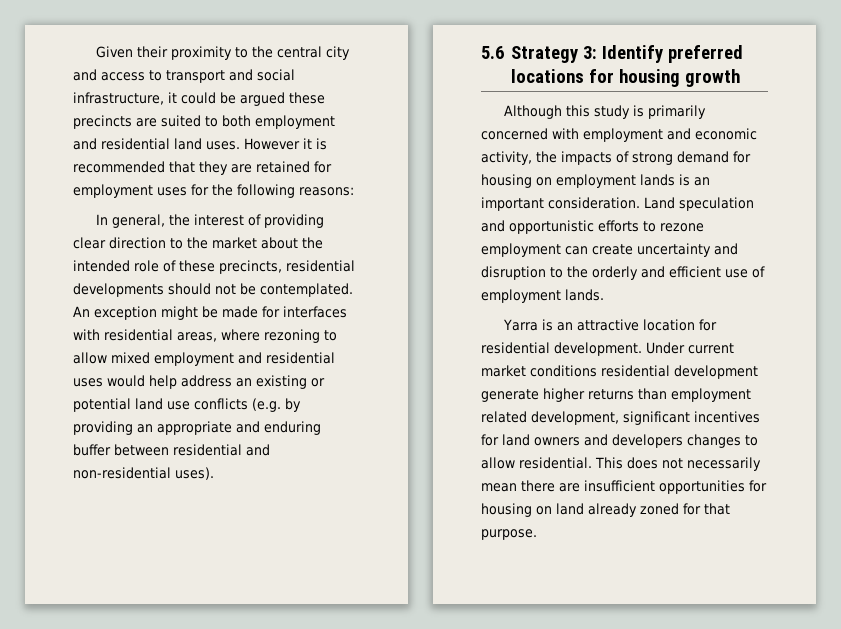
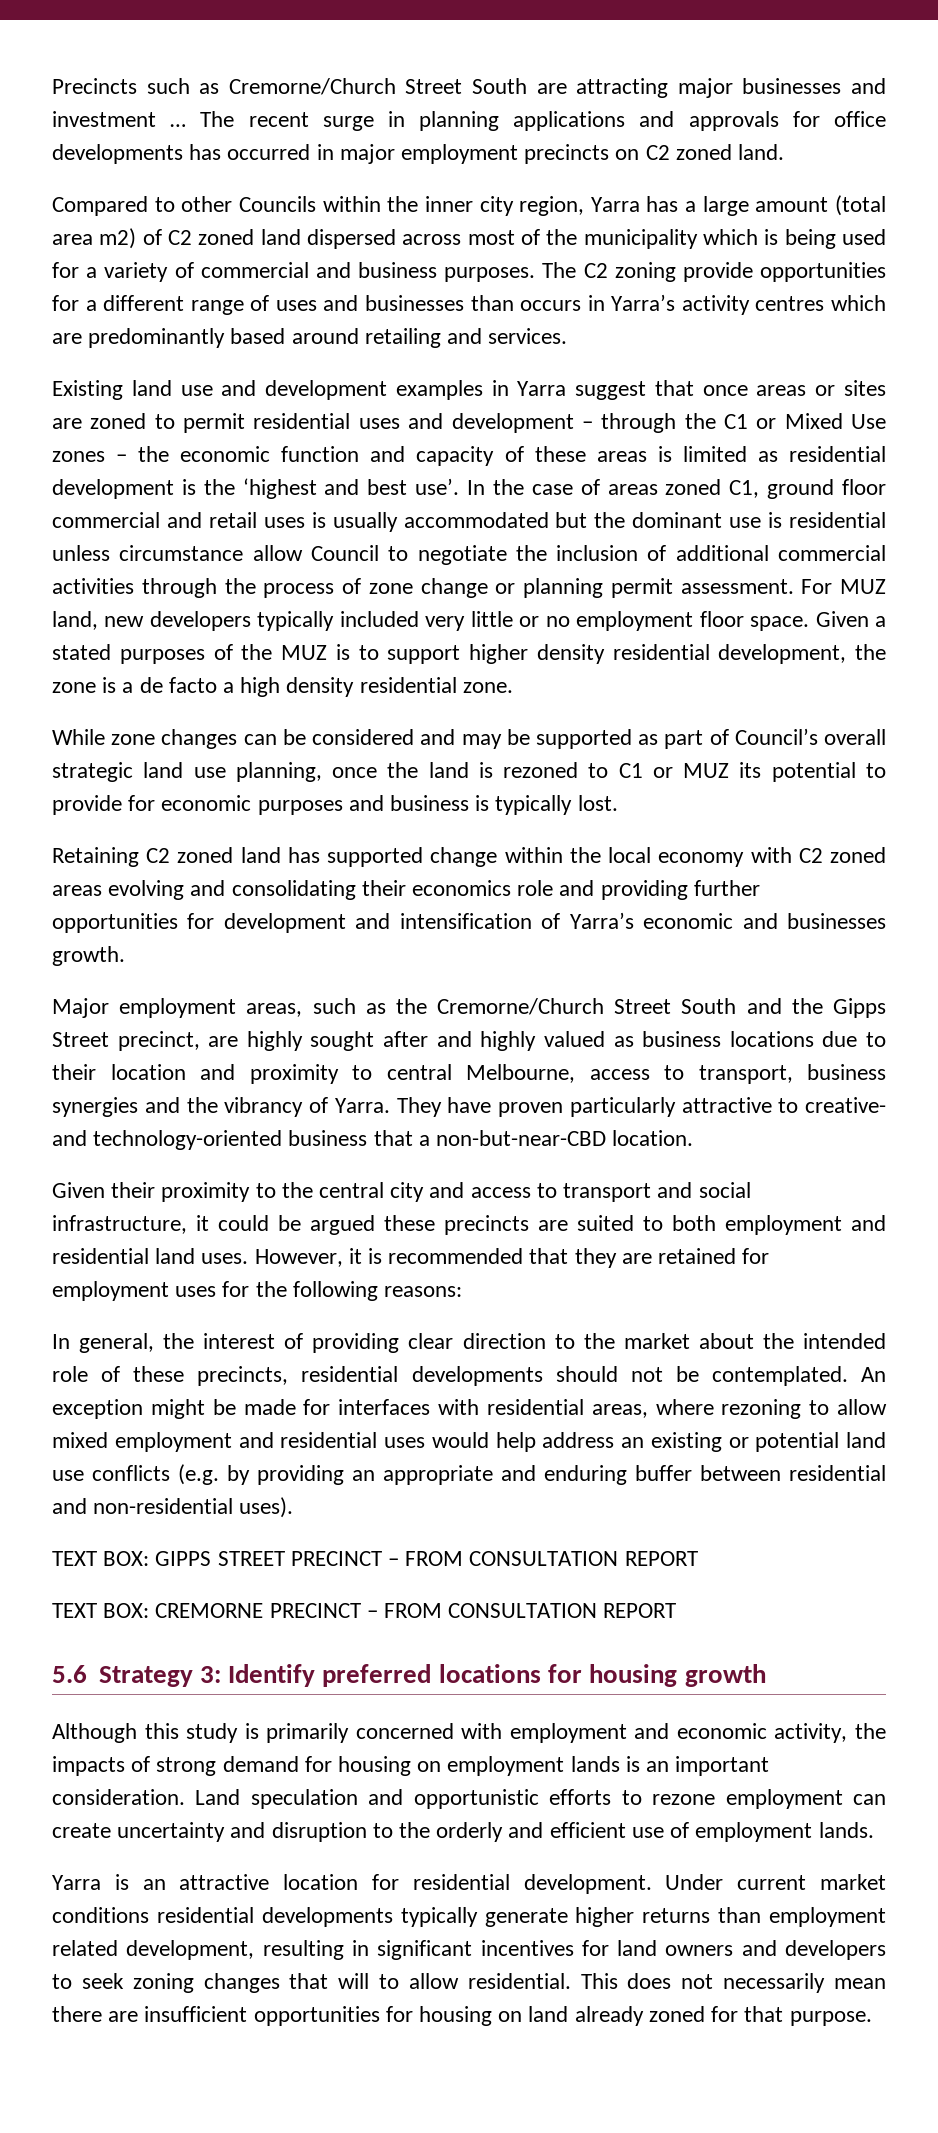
+ Precincts such as Cremorne/Church Street South are attracting major businesses and investment … The recent surge in planning applications and approvals for office developments has occurred in major employment precincts on C2 zoned land.
+ Compared to other Councils within the inner city region, Yarra has a large amount (total area m2) of C2 zoned land dispersed across most of the municipality which is being used for a variety of commercial and business purposes. The C2 zoning provide opportunities for a different range of uses and businesses than occurs in Yarra’s activity centres which are predominantly based around retailing and services.
+ Existing land use and development examples in Yarra suggest that once areas or sites are zoned to permit residential uses and development – through the C1 or Mixed Use zones – the economic function and capacity of these areas is limited as residential development is the ‘highest and best use’. In the case of areas zoned C1, ground floor commercial and retail uses is usually accommodated but the dominant use is residential unless circumstance allow Council to negotiate the inclusion of additional commercial activities through the process of zone change or planning permit assessment. For MUZ land, new developers typically included very little or no employment floor space. Given a stated purposes of the MUZ is to support higher density residential development, the zone is a de facto a high density residential zone.
+ While zone changes can be considered and may be supported as part of Council’s overall strategic land use planning, once the land is rezoned to C1 or MUZ its potential to provide for economic purposes and business is typically lost.
+ Retaining C2 zoned land has supported change within the local economy with C2 zoned areas evolving and consolidating their economics role and providing further opportunities for development and intensification of Yarra’s economic and businesses growth.
+ Major employment areas, such as the Cremorne/Church Street South and the Gipps Street precinct, are highly sought after and highly valued as business locations due to their location and proximity to central Melbourne, access to transport, business synergies and the vibrancy of Yarra. They have proven particularly attractive to creative- and technology-oriented business that a non-but-near-CBD location.
- However it is recommended that they are retained for employment uses for the following reasons:
+ However, it is recommended that they are retained for employment uses for the following reasons:
+ TEXT BOX: GIPPS STREET PRECINCT – FROM CONSULTATION REPORT
+ TEXT BOX: CREMORNE PRECINCT – FROM CONSULTATION REPORT
- Under current market conditions residential development generate higher returns than employment related development, significant incentives for land owners and developers changes to allow residential.
+ Under current market conditions residential developments typically generate higher returns than employment related development, resulting in significant incentives for land owners and developers to seek zoning changes that will to allow residential.

